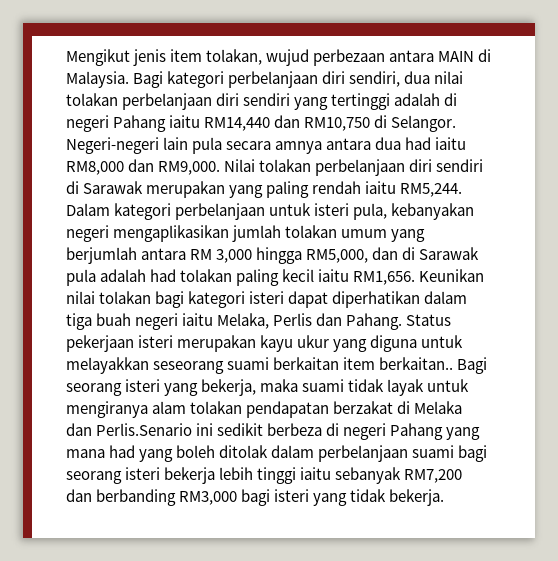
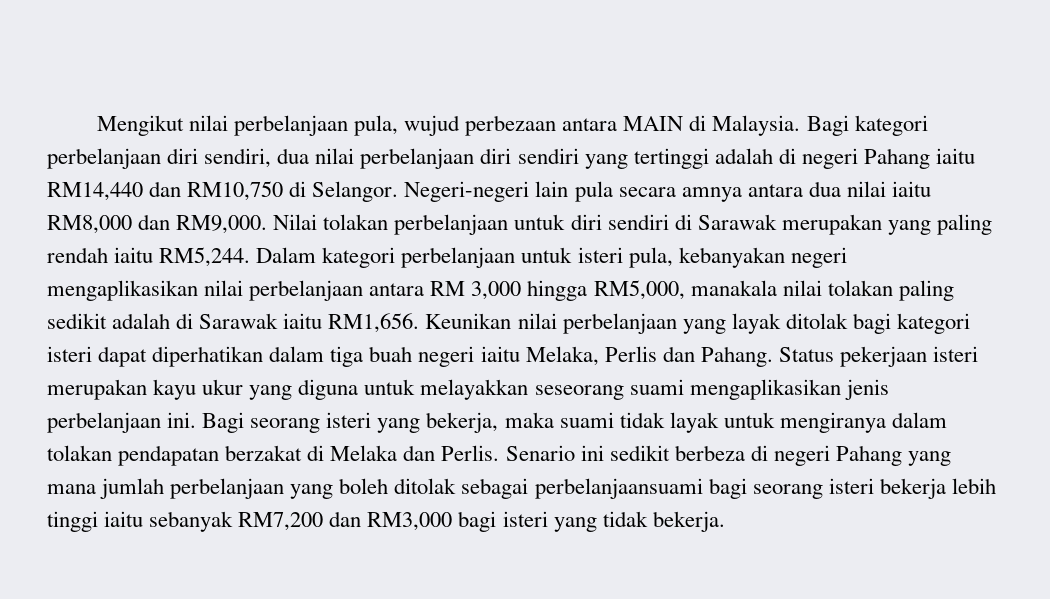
- Mengikut jenis item tolakan, wujud perbezaan antara MAIN di Malaysia.
+ Mengikut nilai perbelanjaan pula, wujud perbezaan antara MAIN di Malaysia.
- Bagi kategori perbelanjaan diri sendiri, dua nilai tolakan perbelanjaan diri sendiri yang tertinggi adalah di negeri Pahang iaitu RM14,440 dan RM10,750 di Selangor.
+ Bagi kategori perbelanjaan diri sendiri, dua nilai perbelanjaan diri sendiri yang tertinggi adalah di negeri Pahang iaitu RM14,440 dan RM10,750 di Selangor.
- Negeri-negeri lain pula secara amnya antara dua had iaitu RM8,000 dan RM9,000.
+ Negeri-negeri lain pula secara amnya antara dua nilai iaitu RM8,000 dan RM9,000.
- Nilai tolakan perbelanjaan diri sendiri di Sarawak merupakan yang paling rendah iaitu RM5,244.
+ Nilai tolakan perbelanjaan untuk diri sendiri di Sarawak merupakan yang paling rendah iaitu RM5,244.
- Dalam kategori perbelanjaan untuk isteri pula, kebanyakan negeri mengaplikasikan jumlah tolakan umum yang berjumlah antara RM 3,000 hingga RM5,000, dan di Sarawak pula adalah had tolakan paling kecil iaitu RM1,656. Keunikan nilai tolakan bagi kategori isteri dapat diperhatikan dalam tiga buah negeri iaitu Melaka, Perlis dan Pahang.
+ Dalam kategori perbelanjaan untuk isteri pula, kebanyakan negeri mengaplikasikan nilai perbelanjaan antara RM 3,000 hingga RM5,000, manakala nilai tolakan paling sedikit adalah di Sarawak iaitu RM1,656. Keunikan nilai perbelanjaan yang layak ditolak bagi kategori isteri dapat diperhatikan dalam tiga buah negeri iaitu Melaka, Perlis dan Pahang.
- Status pekerjaan isteri merupakan kayu ukur yang diguna untuk melayakkan seseorang suami berkaitan item berkaitan..
+ Status pekerjaan isteri merupakan kayu ukur yang diguna untuk melayakkan seseorang suami mengaplikasikan jenis perbelanjaan ini.
- Bagi seorang isteri yang bekerja, maka suami tidak layak untuk mengiranya alam tolakan pendapatan berzakat di Melaka dan Perlis.Senario ini sedikit berbeza di negeri Pahang yang mana had yang boleh ditolak dalam perbelanjaan suami bagi seorang isteri bekerja lebih tinggi iaitu sebanyak RM7,200 dan berbanding RM3,000 bagi isteri yang tidak bekerja.
+ Bagi seorang isteri yang bekerja, maka suami tidak layak untuk mengiranya dalam tolakan pendapatan berzakat di Melaka dan Perlis. Senario ini sedikit berbeza di negeri Pahang yang mana jumlah perbelanjaan yang boleh ditolak sebagai perbelanjaansuami bagi seorang isteri bekerja lebih tinggi iaitu sebanyak RM7,200 dan RM3,000 bagi isteri yang tidak bekerja.

